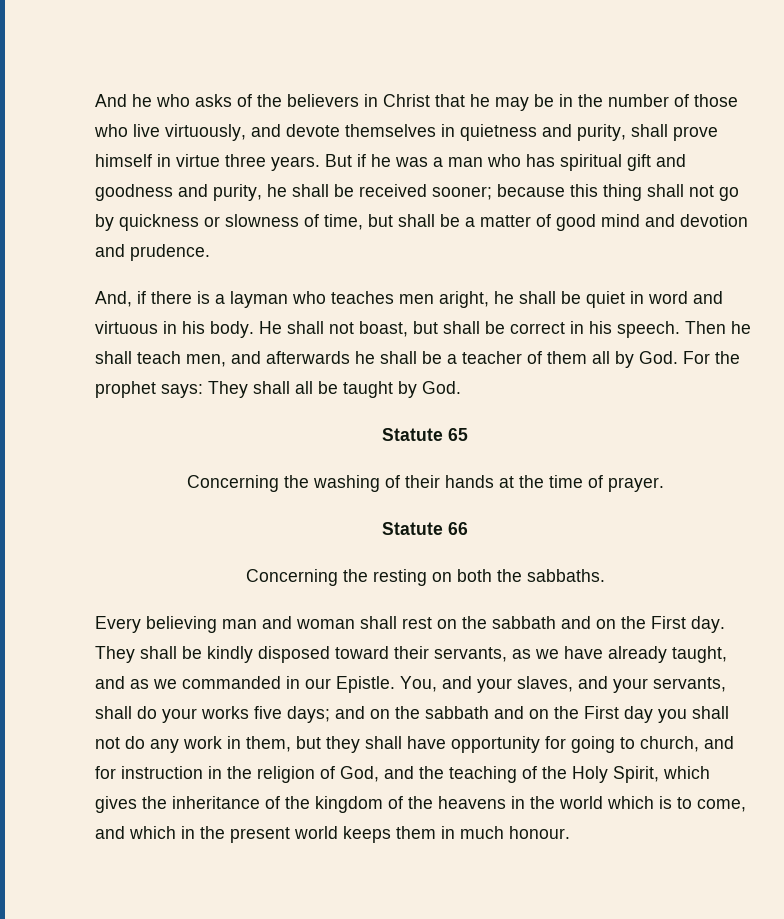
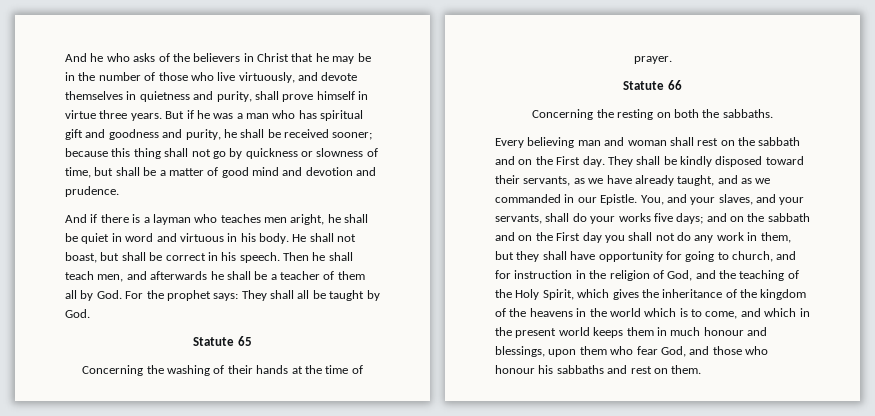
- And, if there is a layman who teaches men aright, he shall be quiet in word and virtuous in his body.
+ And if there is a layman who teaches men aright, he shall be quiet in word and virtuous in his body.
- and on the sabbath and on the First day you shall not do any work in them, but they shall have opportunity for going to church, and for instruction in the religion of God, and the teaching of the Holy Spirit, which gives the inheritance of the kingdom of the heavens in the world which is to come, and which in the present world keeps them in much honour.
+ and on the sabbath and on the First day you shall not do any work in them, but they shall have opportunity for going to church, and for instruction in the religion of God, and the teaching of the Holy Spirit, which gives the inheritance of the kingdom of the heavens in the world which is to come, and which in the present world keeps them in much honour and blessings, upon them who fear God, and those who honour his sabbaths and rest on them.

